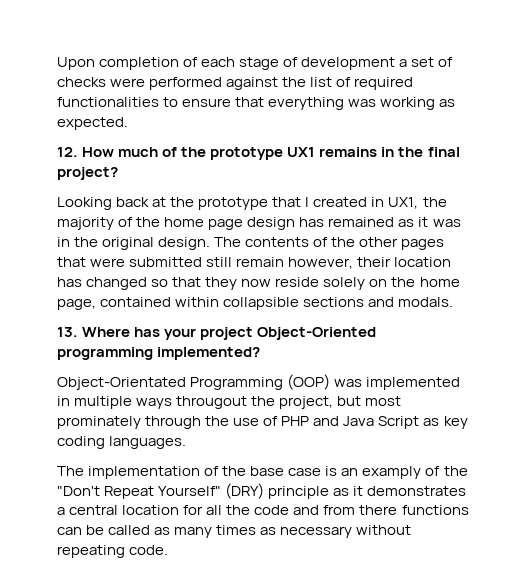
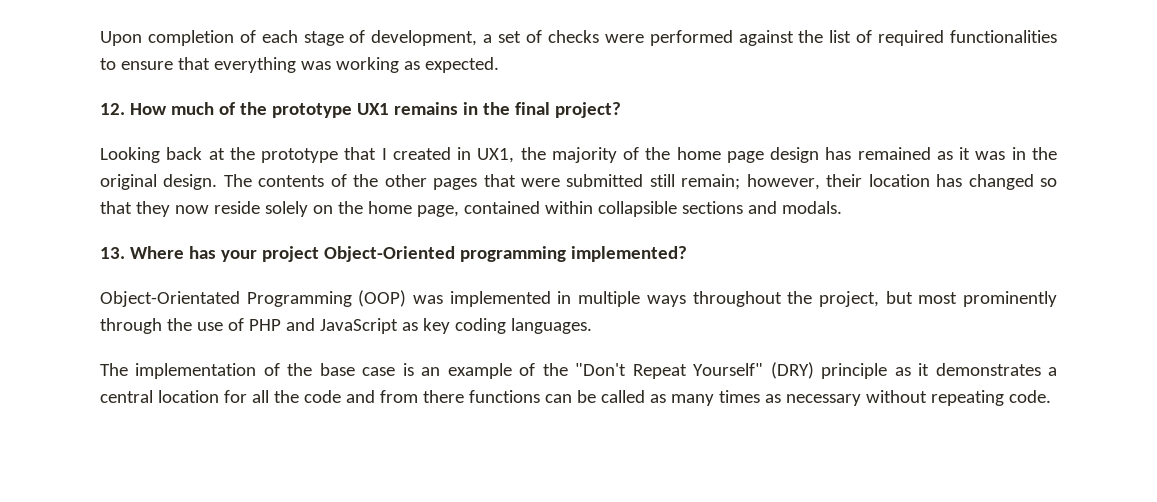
- Upon completion of each stage of development a set of checks were performed against the list of required functionalities to ensure that everything was working as expected.
+ Upon completion of each stage of development, a set of checks were performed against the list of required functionalities to ensure that everything was working as expected.
- The contents of the other pages that were submitted still remain however, their location has changed so that they now reside solely on the home page, contained within collapsible sections and modals.
+ The contents of the other pages that were submitted still remain; however, their location has changed so that they now reside solely on the home page, contained within collapsible sections and modals.
- Object-Orientated Programming (OOP) was implemented in multiple ways througout the project, but most prominately through the use of PHP and Java Script as key coding languages.
+ Object-Orientated Programming (OOP) was implemented in multiple ways throughout the project, but most prominently through the use of PHP and JavaScript as key coding languages.
- The implementation of the base case is an examply of the "Don't Repeat Yourself" (DRY) principle as it demonstrates a central location for all the code and from there functions can be called as many times as necessary without repeating code.
+ The implementation of the base case is an example of the "Don't Repeat Yourself" (DRY) principle as it demonstrates a central location for all the code and from there functions can be called as many times as necessary without repeating code.

